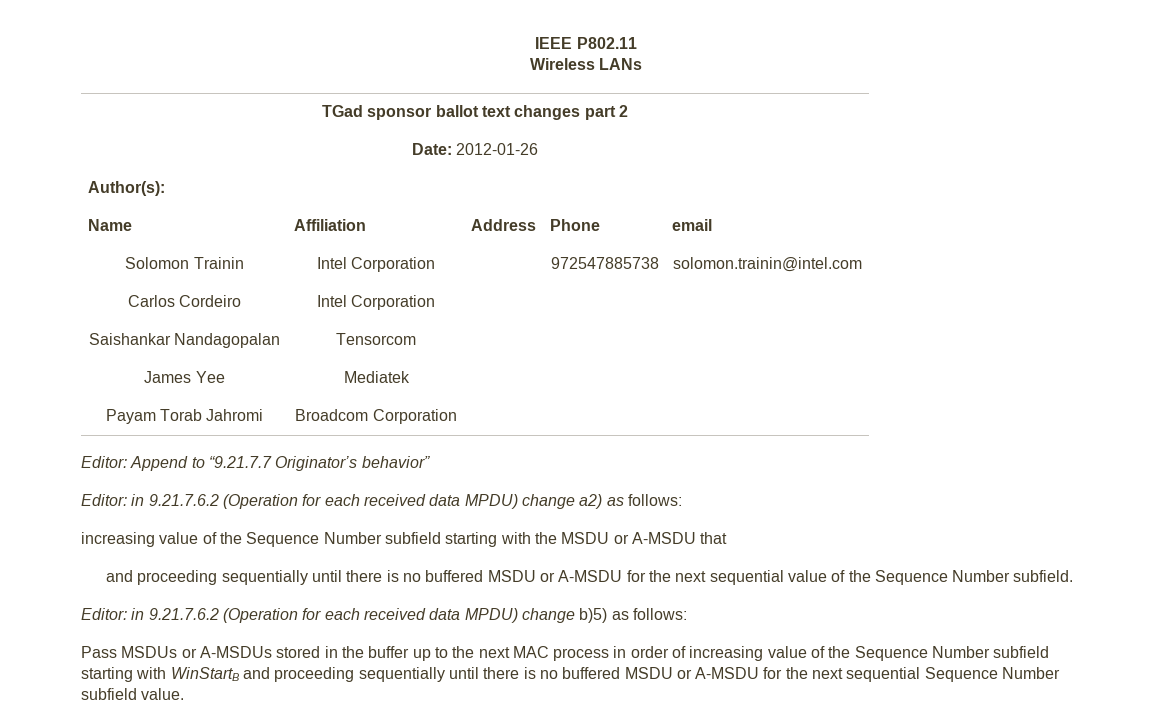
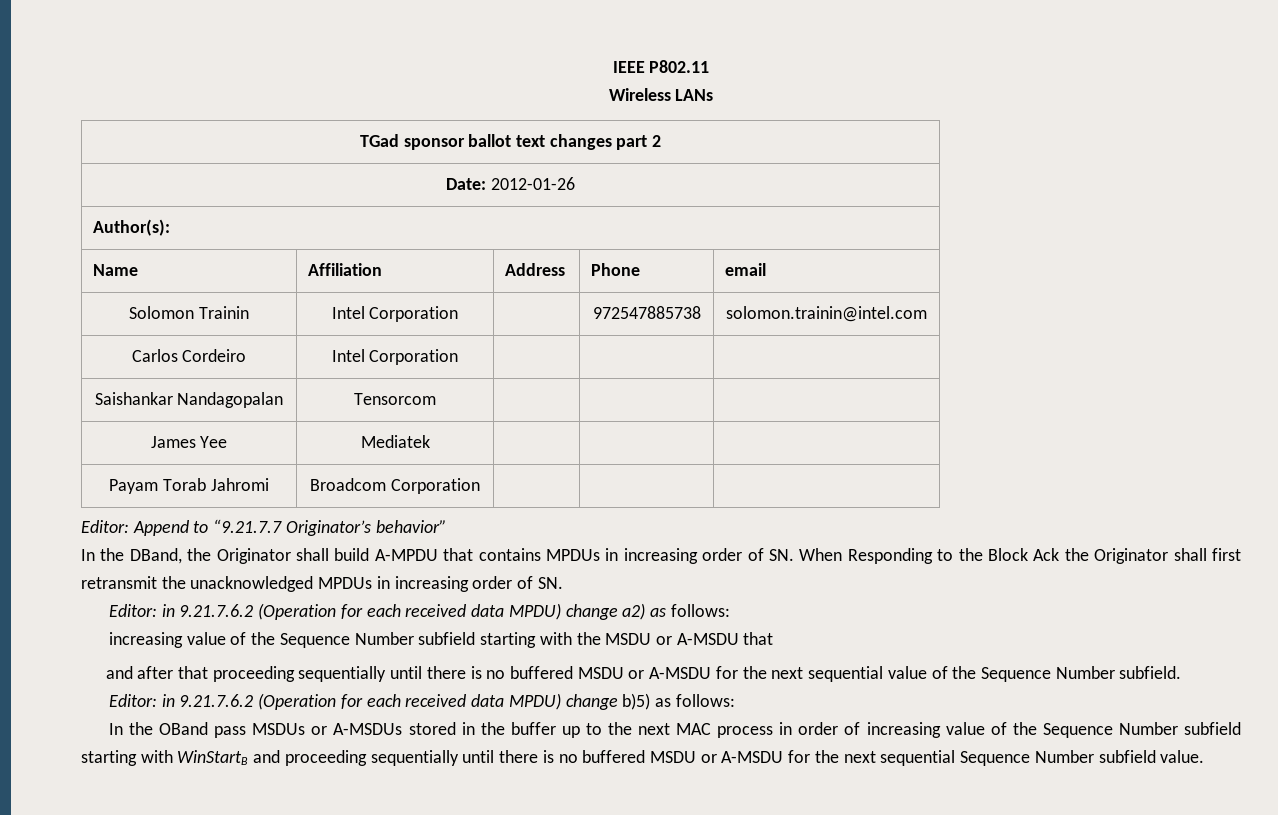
+ In the DBand, the Originator shall build A-MPDU that contains MPDUs in increasing order of SN. When Responding to the Block Ack the Originator shall first retransmit the unacknowledged MPDUs in increasing order of SN.
- and proceeding sequentially until there is no buffered MSDU or A-MSDU for the next sequential value of the Sequence Number subfield.
+ and after that proceeding sequentially until there is no buffered MSDU or A-MSDU for the next sequential value of the Sequence Number subfield.
- Pass MSDUs or A-MSDUs stored in the buffer up to the next MAC process in order of increasing value of the Sequence Number subfield starting with WinStartB and proceeding sequentially until there is no buffered MSDU or A-MSDU for the next sequential Sequence Number subfield value.
+ In the OBand pass MSDUs or A-MSDUs stored in the buffer up to the next MAC process in order of increasing value of the Sequence Number subfield starting with WinStartB and proceeding sequentially until there is no buffered MSDU or A-MSDU for the next sequential Sequence Number subfield value.

